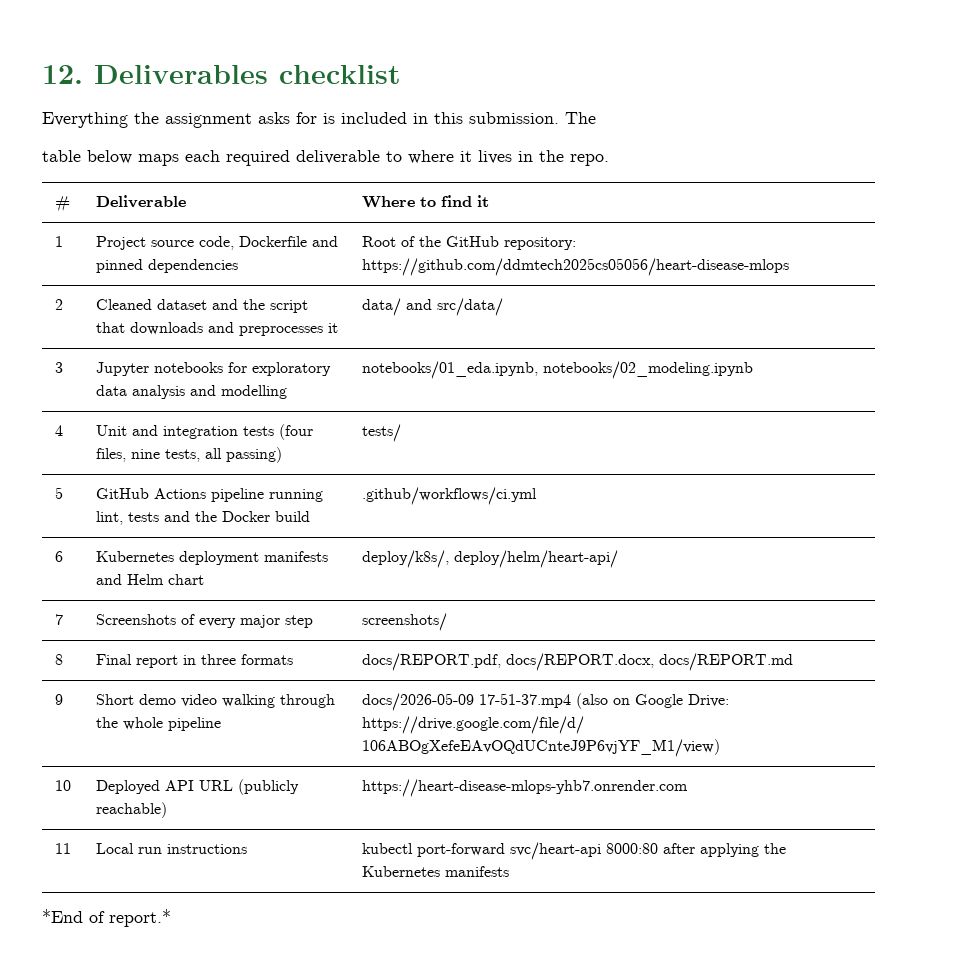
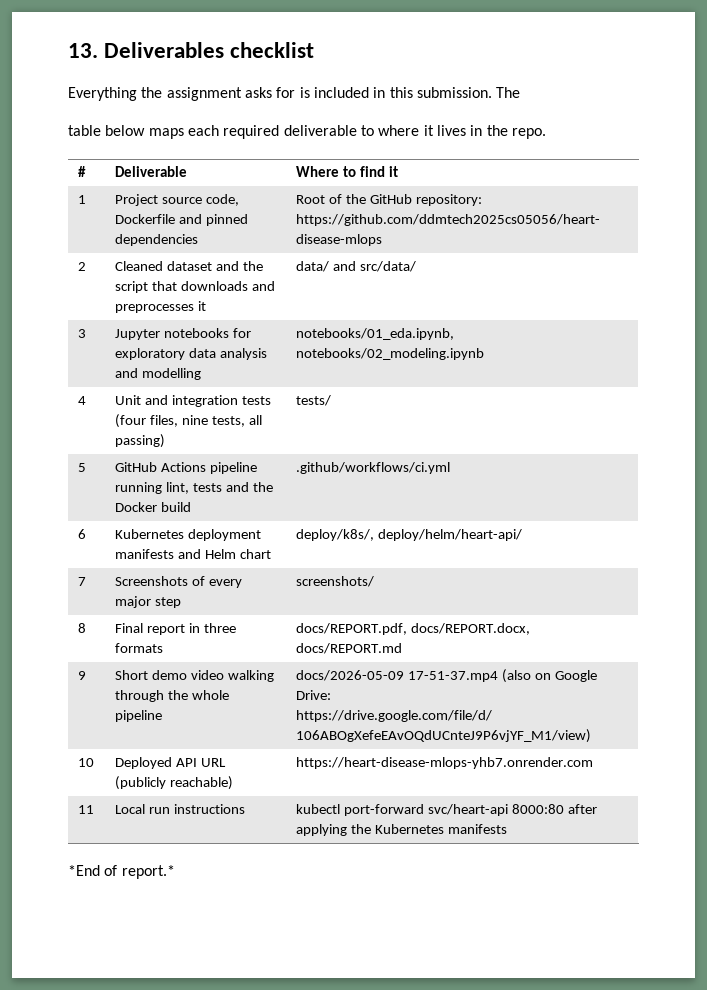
- 12. Deliverables checklist
+ 13. Deliverables checklist

